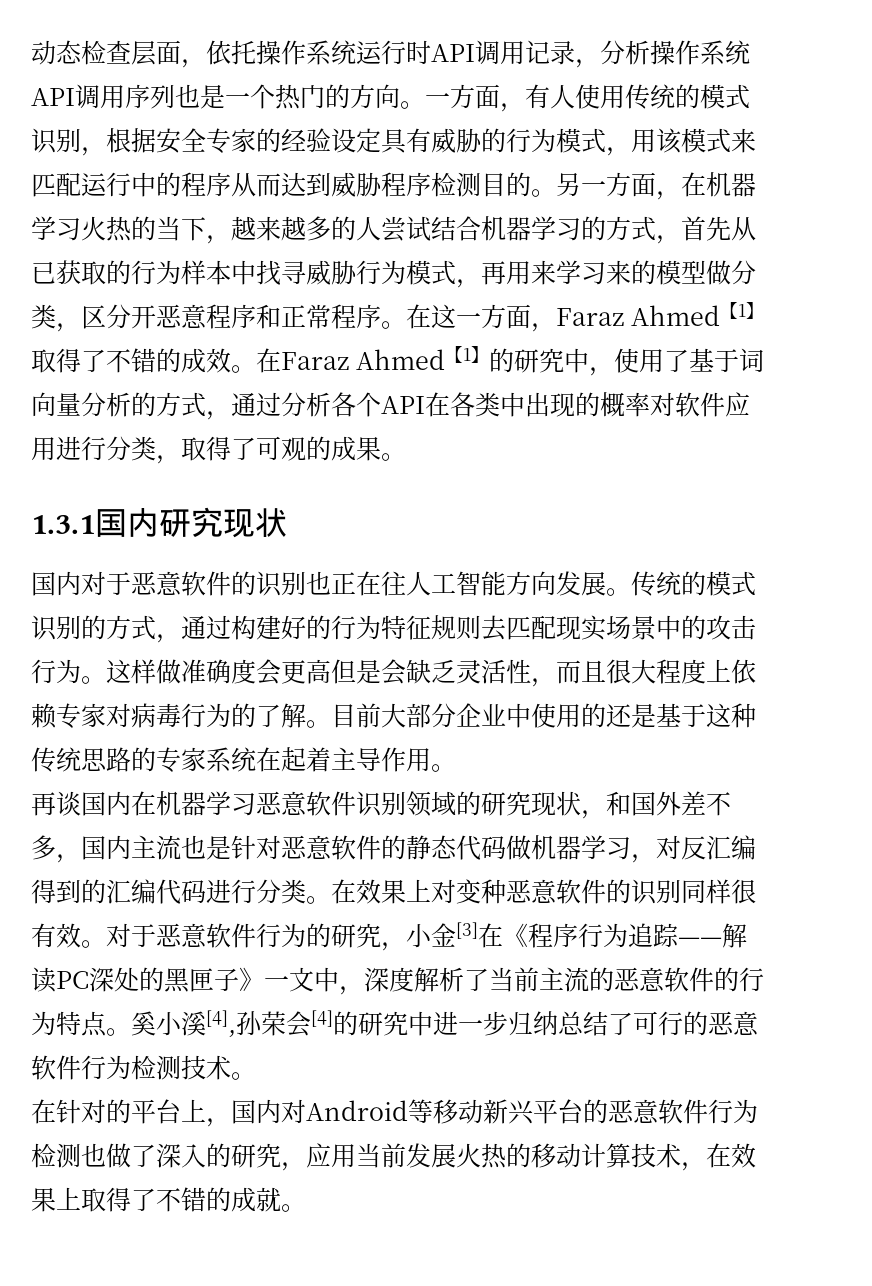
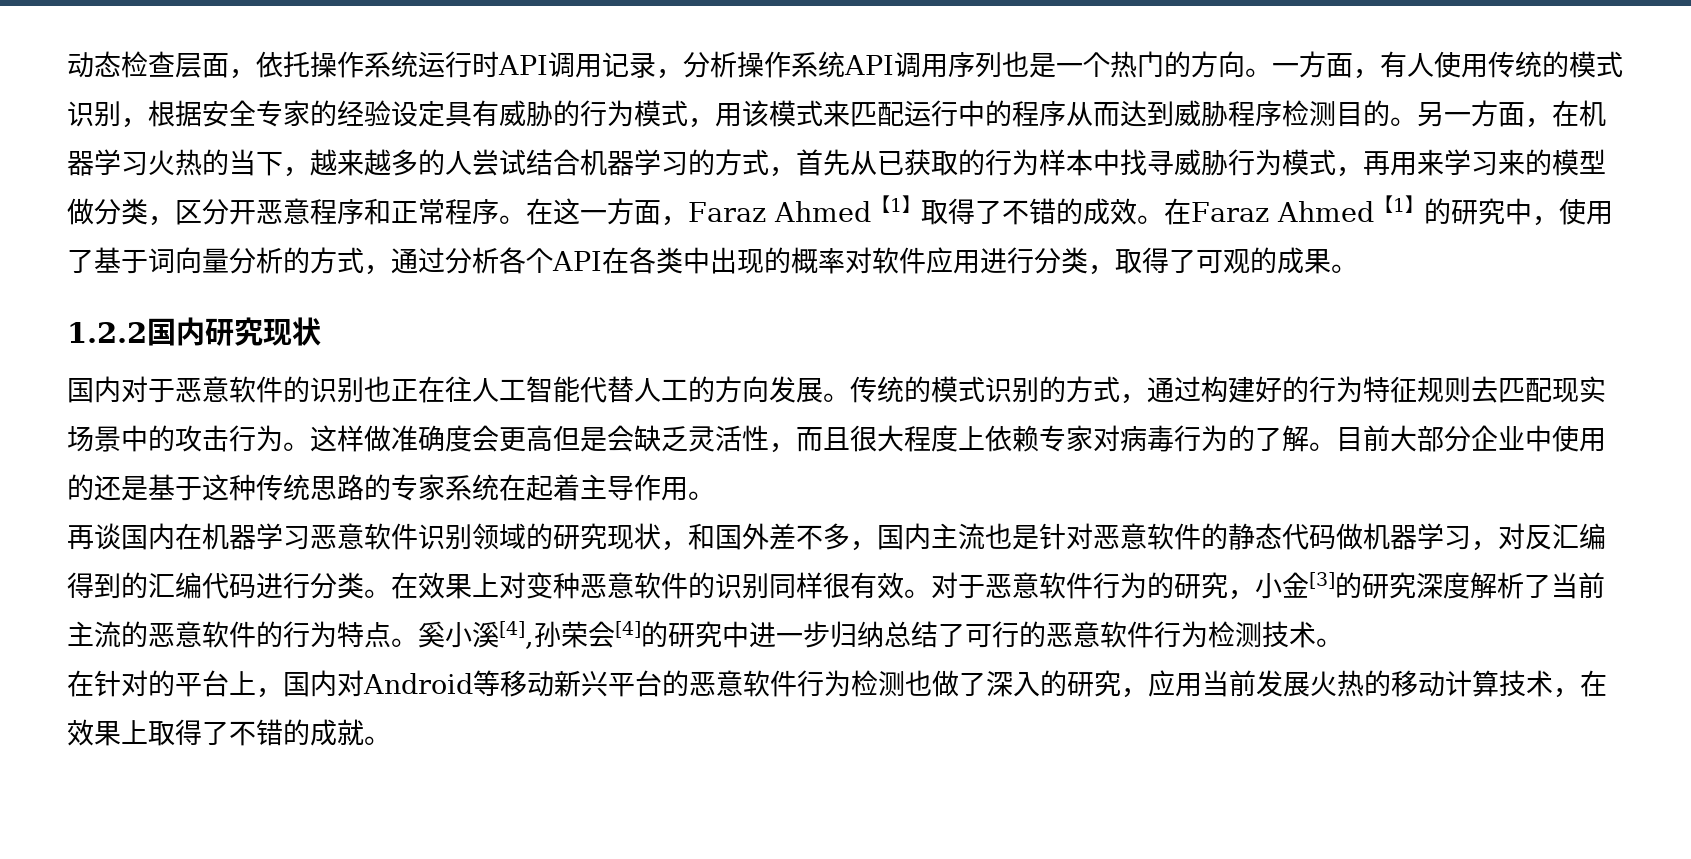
- 1.3.1国内研究现状
+ 1.2.2国内研究现状
- 国内对于恶意软件的识别也正在往人工智能方向发展。
+ 国内对于恶意软件的识别也正在往人工智能代替人工的方向发展。
- 对于恶意软件行为的研究，小金[3]在《程序行为追踪——解读PC深处的黑匣子》一文中，深度解析了当前主流的恶意软件的行为特点。
+ 对于恶意软件行为的研究，小金[3]的研究深度解析了当前主流的恶意软件的行为特点。

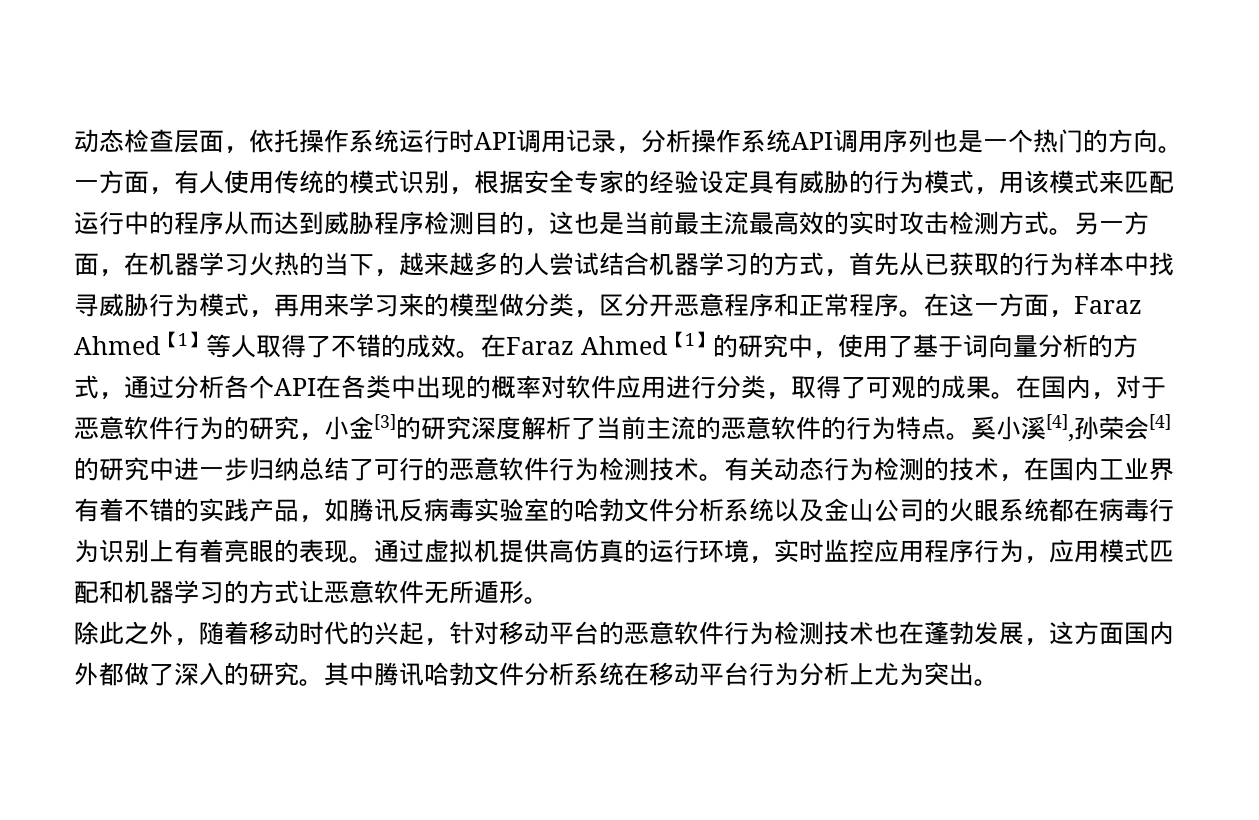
- 一方面，有人使用传统的模式识别，根据安全专家的经验设定具有威胁的行为模式，用该模式来匹配运行中的程序从而达到威胁程序检测目的。
+ 一方面，有人使用传统的模式识别，根据安全专家的经验设定具有威胁的行为模式，用该模式来匹配运行中的程序从而达到威胁程序检测目的，这也是当前最主流最高效的实时攻击检测方式。
- 在这一方面，Faraz Ahmed【1】取得了不错的成效。
+ 在这一方面，Faraz Ahmed【1】等人取得了不错的成效。
- 在Faraz Ahmed【1】的研究中，使用了基于词向量分析的方式，通过分析各个API在各类中出现的概率对软件应用进行分类，取得了可观的成果。
- 1.2.2国内研究现状
- 国内对于恶意软件的识别也正在往人工智能代替人工的方向发展。传统的模式识别的方式，通过构建好的行为特征规则去匹配现实场景中的攻击行为。这样做准确度会更高但是会缺乏灵活性，而且很大程度上依赖专家对病毒行为的了解。目前大部分企业中使用的还是基于这种传统思路的专家系统在起着主导作用。
- 再谈国内在机器学习恶意软件识别领域的研究现状，和国外差不多，国内主流也是针对恶意软件的静态代码做机器学习，对反汇编得到的汇编代码进行分类。在效果上对变种恶意软件的识别同样很有效。对于恶意软件行为的研究，小金[3]的研究深度解析了当前主流的恶意软件的行为特点。
+ 在Faraz Ahmed【1】的研究中，使用了基于词向量分析的方式，通过分析各个API在各类中出现的概率对软件应用进行分类，取得了可观的成果。在国内，对于恶意软件行为的研究，小金[3]的研究深度解析了当前主流的恶意软件的行为特点。
- 奚小溪[4],孙荣会[4]的研究中进一步归纳总结了可行的恶意软件行为检测技术。
- 在针对的平台上，国内对Android等移动新兴平台的恶意软件行为检测也做了深入的研究，应用当前发展火热的移动计算技术，在效果上取得了不错的成就。
+ 奚小溪[4],孙荣会[4]的研究中进一步归纳总结了可行的恶意软件行为检测技术。有关动态行为检测的技术，在国内工业界有着不错的实践产品，如腾讯反病毒实验室的哈勃文件分析系统以及金山公司的火眼系统都在病毒行为识别上有着亮眼的表现。通过虚拟机提供高仿真的运行环境，实时监控应用程序行为，应用模式匹配和机器学习的方式让恶意软件无所遁形。
+ 除此之外，随着移动时代的兴起，针对移动平台的恶意软件行为检测技术也在蓬勃发展，这方面国内外都做了深入的研究。其中腾讯哈勃文件分析系统在移动平台行为分析上尤为突出。

